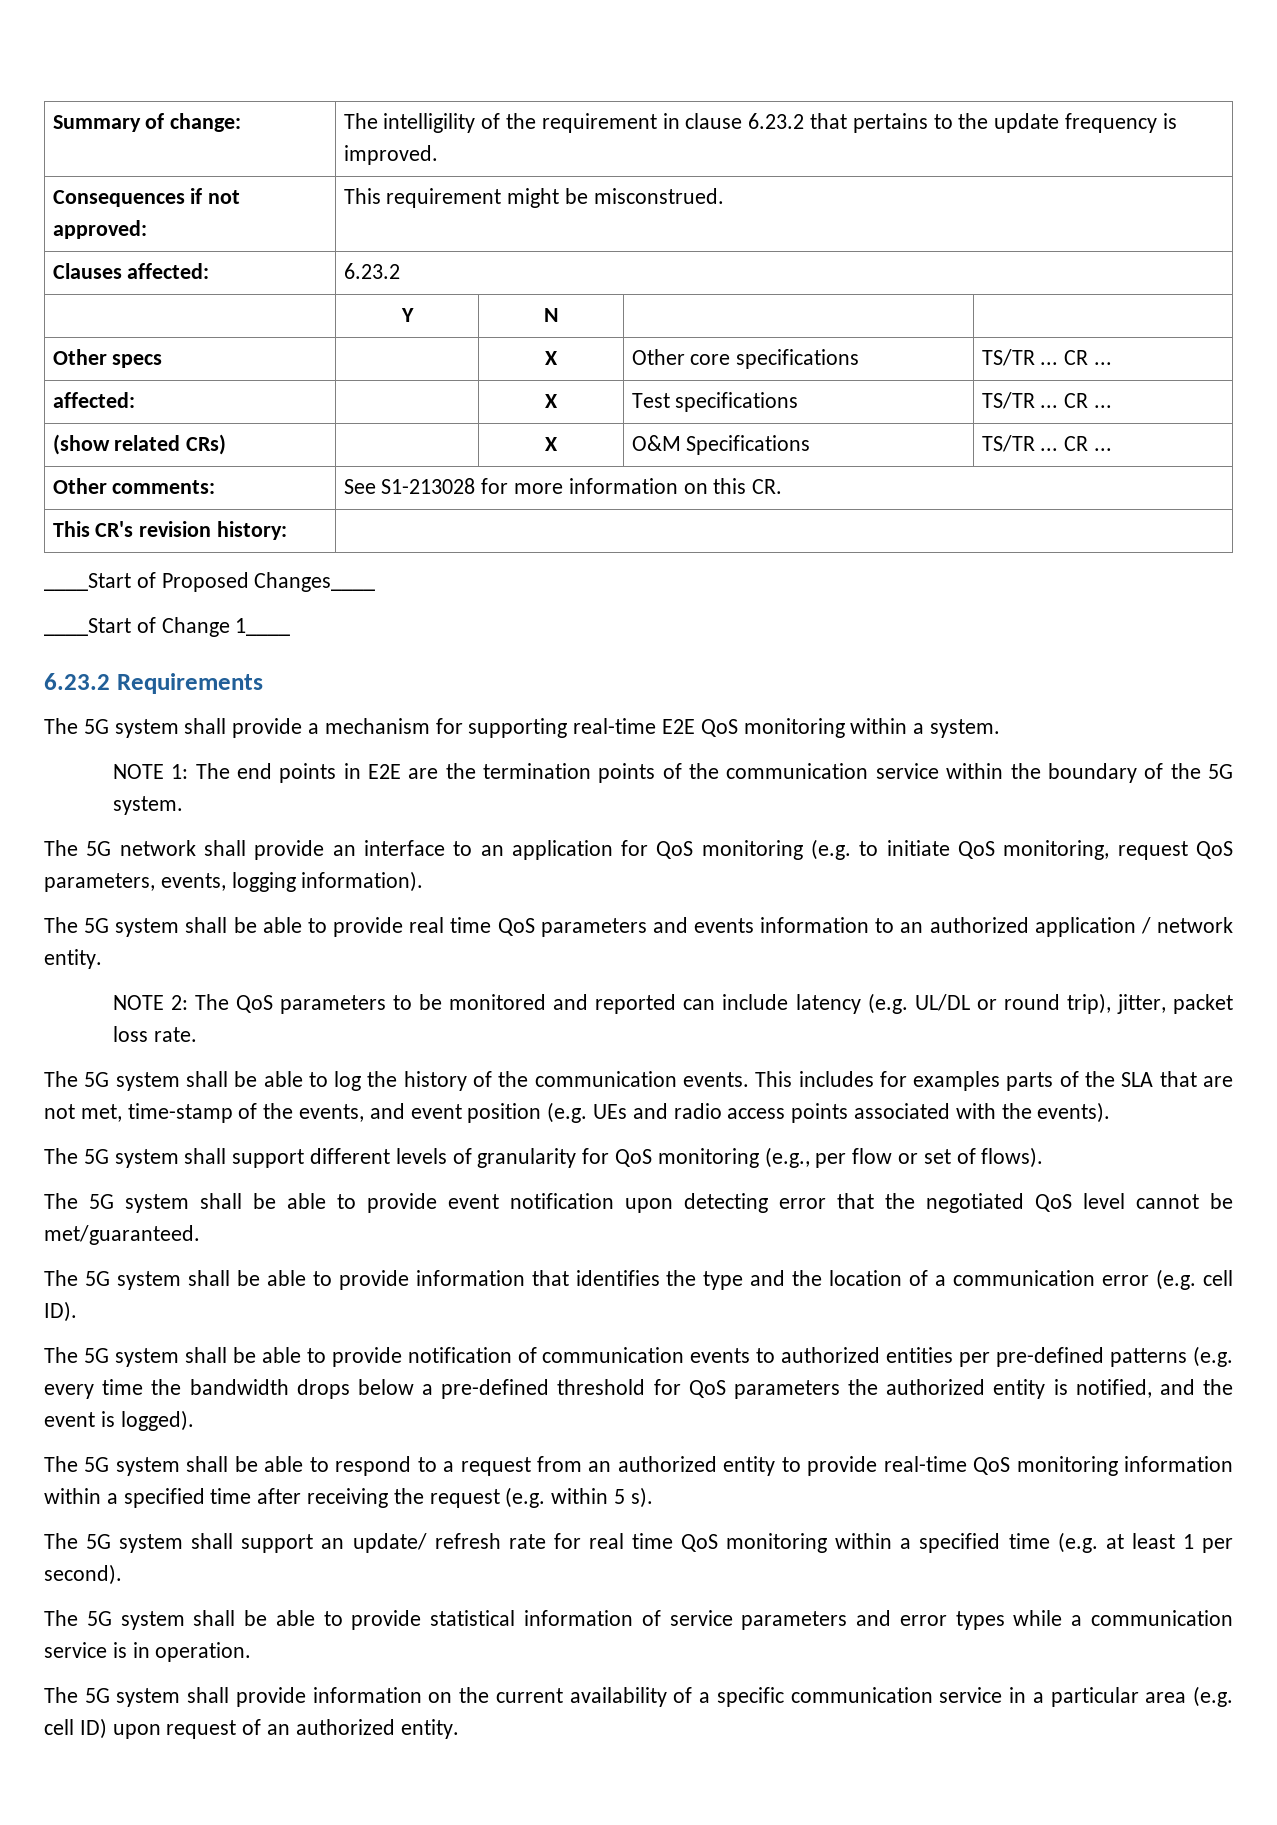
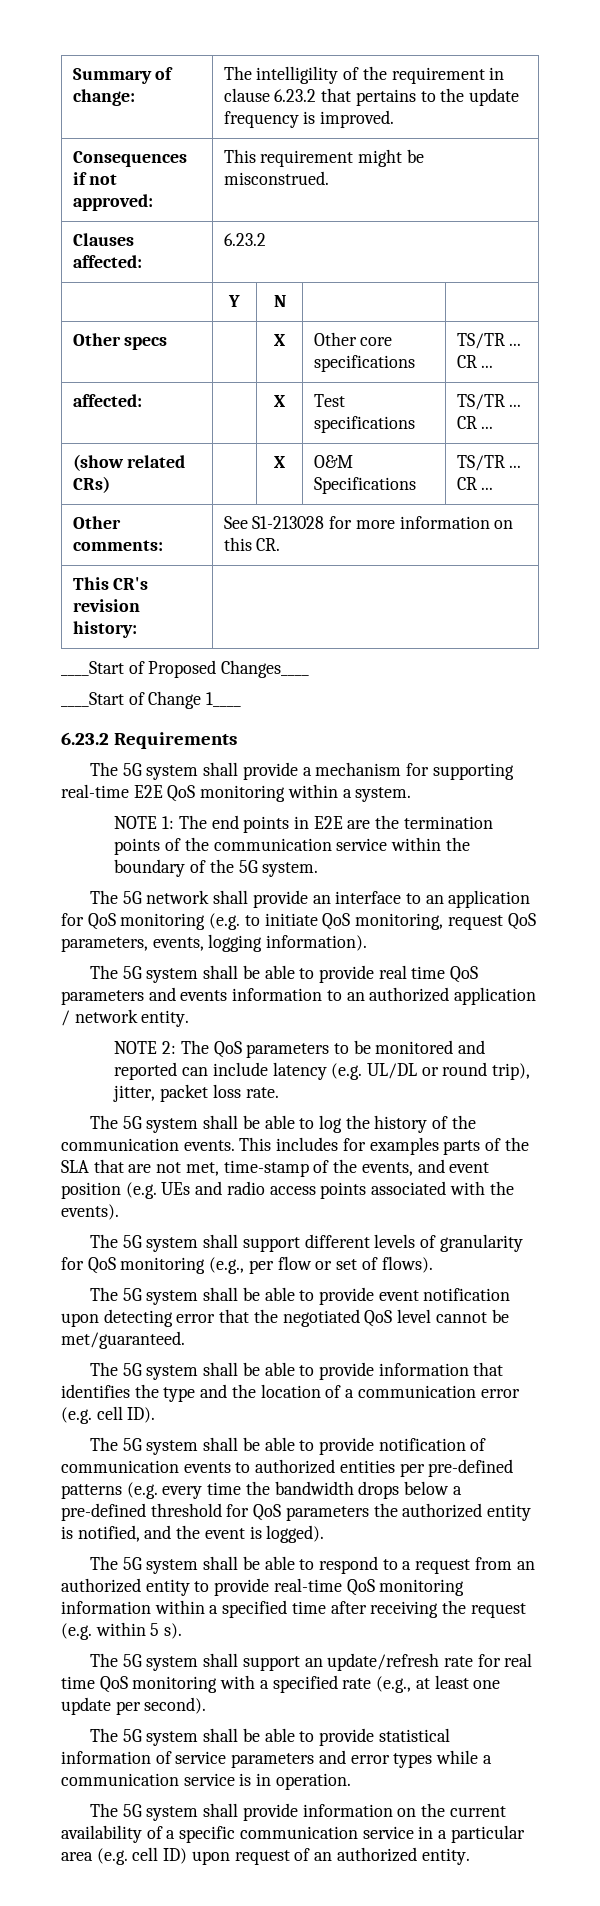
- The 5G system shall support an update/ refresh rate for real time QoS monitoring within a specified time (e.g. at least 1 per second).
+ The 5G system shall support an update/refresh rate for real time QoS monitoring with a specified rate (e.g., at least one update per second).

